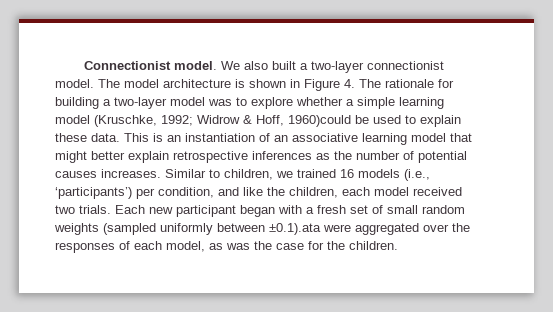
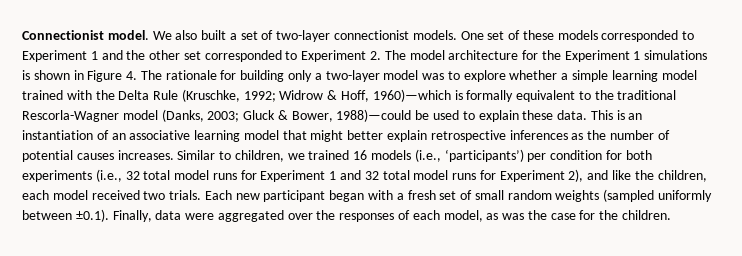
- We also built a two-layer connectionist model. The model architecture is shown in Figure 4. The rationale for building a two-layer model was to explore whether a simple learning model (Kruschke, 1992; Widrow & Hoff, 1960)could be used to explain these data.
+ We also built a set of two-layer connectionist models. One set of these models corresponded to Experiment 1 and the other set corresponded to Experiment 2. The model architecture for the Experiment 1 simulations is shown in Figure 4. The rationale for building only a two-layer model was to explore whether a simple learning model trained with the Delta Rule (Kruschke, 1992; Widrow & Hoff, 1960)—which is formally equivalent to the traditional Rescorla-Wagner model (Danks, 2003; Gluck & Bower, 1988)—could be used to explain these data.
- Similar to children, we trained 16 models (i.e., ‘participants’) per condition, and like the children, each model received two trials.
+ Similar to children, we trained 16 models (i.e., ‘participants’) per condition for both experiments (i.e., 32 total model runs for Experiment 1 and 32 total model runs for Experiment 2), and like the children, each model received two trials.
- Each new participant began with a fresh set of small random weights (sampled uniformly between ±0.1).ata were aggregated over the responses of each model, as was the case for the children.
+ Each new participant began with a fresh set of small random weights (sampled uniformly between ±0.1). Finally, data were aggregated over the responses of each model, as was the case for the children.

